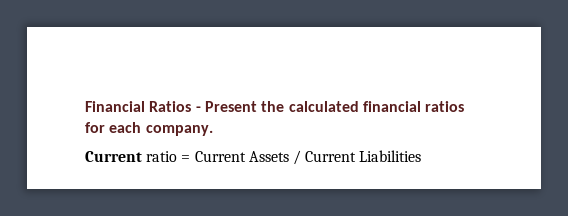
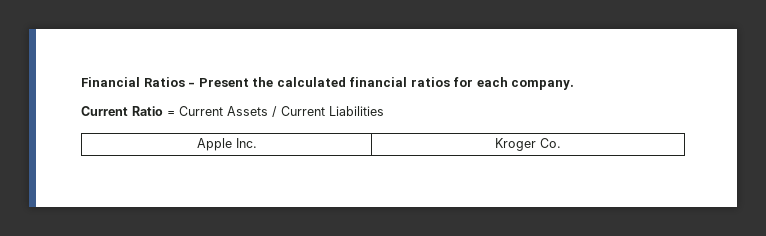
- Current ratio = Current Assets / Current Liabilities
+ Current Ratio = Current Assets / Current Liabilities
+ Apple Inc. | Kroger Co.

